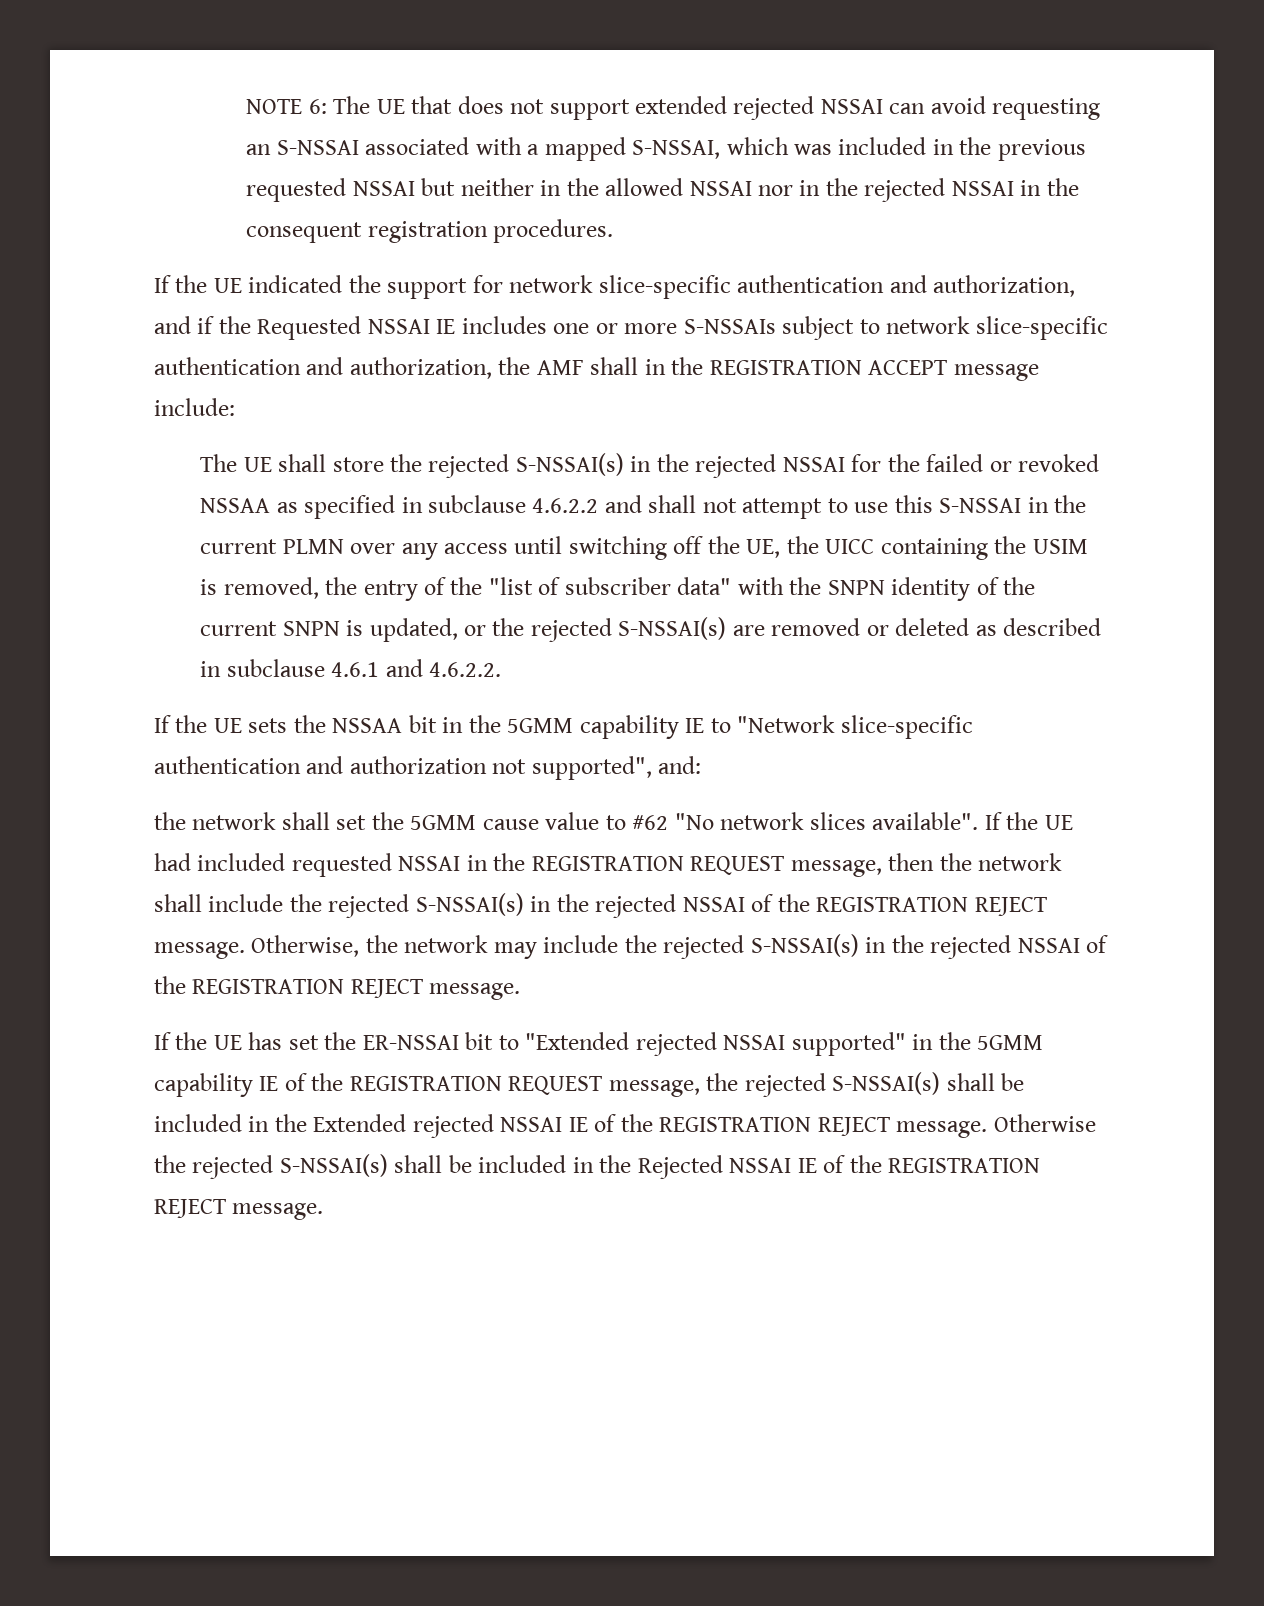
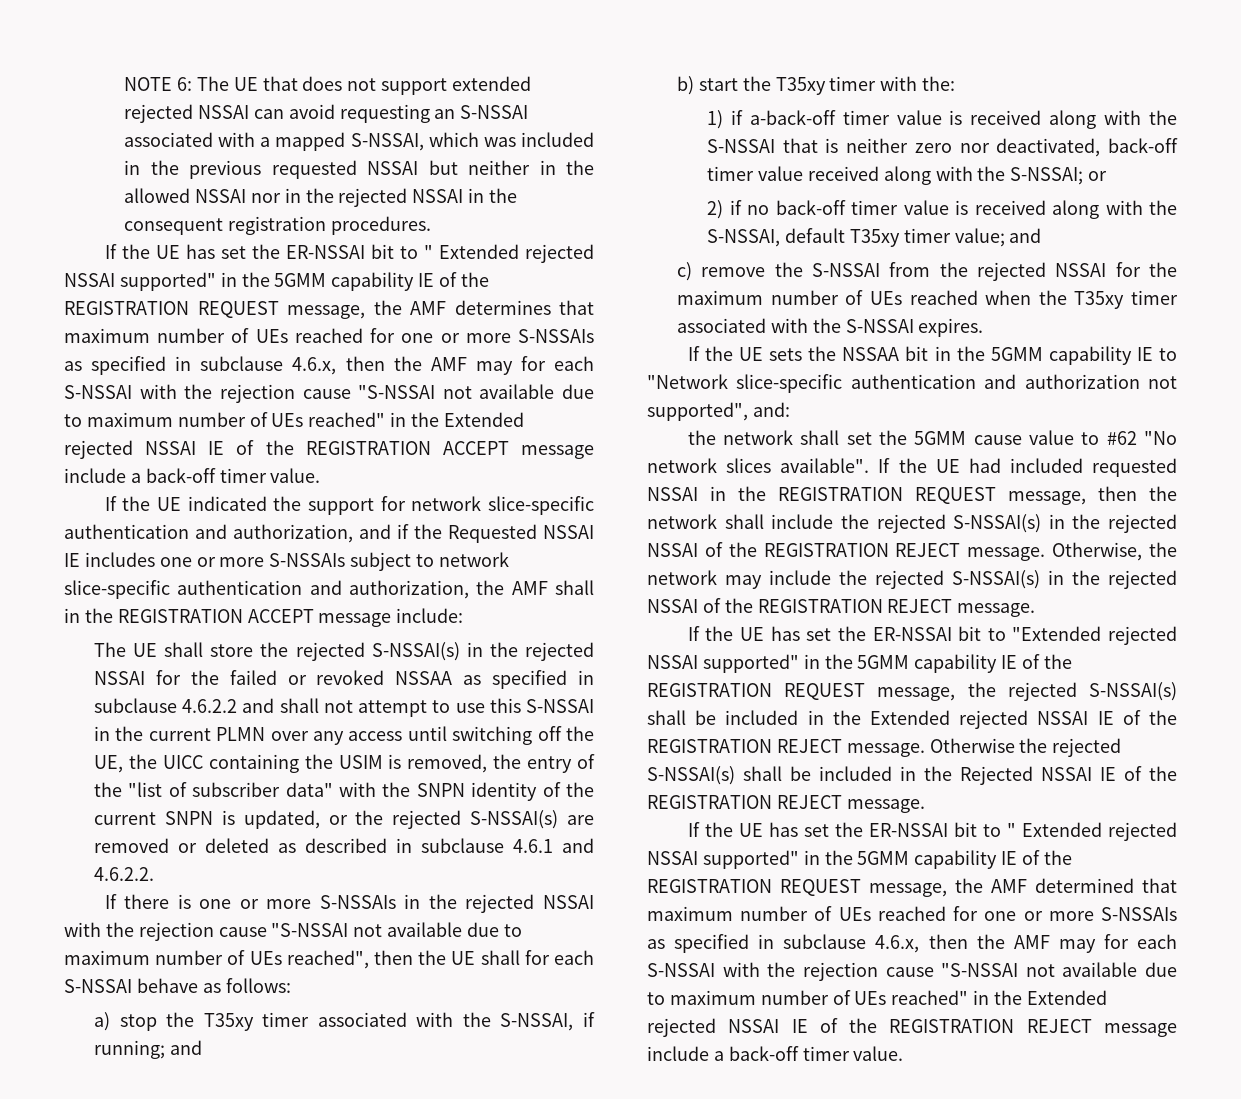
+ If the UE has set the ER-NSSAI bit to " Extended rejected NSSAI supported" in the 5GMM capability IE of the REGISTRATION REQUEST message, the AMF determines that maximum number of UEs reached for one or more S-NSSAIs as specified in subclause 4.6.x, then the AMF may for each S-NSSAI with the rejection cause "S-NSSAI not available due to maximum number of UEs reached" in the Extended rejected NSSAI IE of the REGISTRATION ACCEPT message include a back-off timer value.
+ If there is one or more S-NSSAIs in the rejected NSSAI with the rejection cause "S-NSSAI not available due to maximum number of UEs reached", then the UE shall for each S-NSSAI behave as follows:
+ a) stop the T35xy timer associated with the S-NSSAI, if running; and
+ b) start the T35xy timer with the:
+ 1) if a-back-off timer value is received along with the S-NSSAI that is neither zero nor deactivated, back-off timer value received along with the S-NSSAI; or
+ 2) if no back-off timer value is received along with the S-NSSAI, default T35xy timer value; and
+ c) remove the S-NSSAI from the rejected NSSAI for the maximum number of UEs reached when the T35xy timer associated with the S-NSSAI expires.
+ If the UE has set the ER-NSSAI bit to " Extended rejected NSSAI supported" in the 5GMM capability IE of the REGISTRATION REQUEST message, the AMF determined that maximum number of UEs reached for one or more S-NSSAIs as specified in subclause 4.6.x, then the AMF may for each S-NSSAI with the rejection cause "S-NSSAI not available due to maximum number of UEs reached" in the Extended rejected NSSAI IE of the REGISTRATION REJECT message include a back-off timer value.

